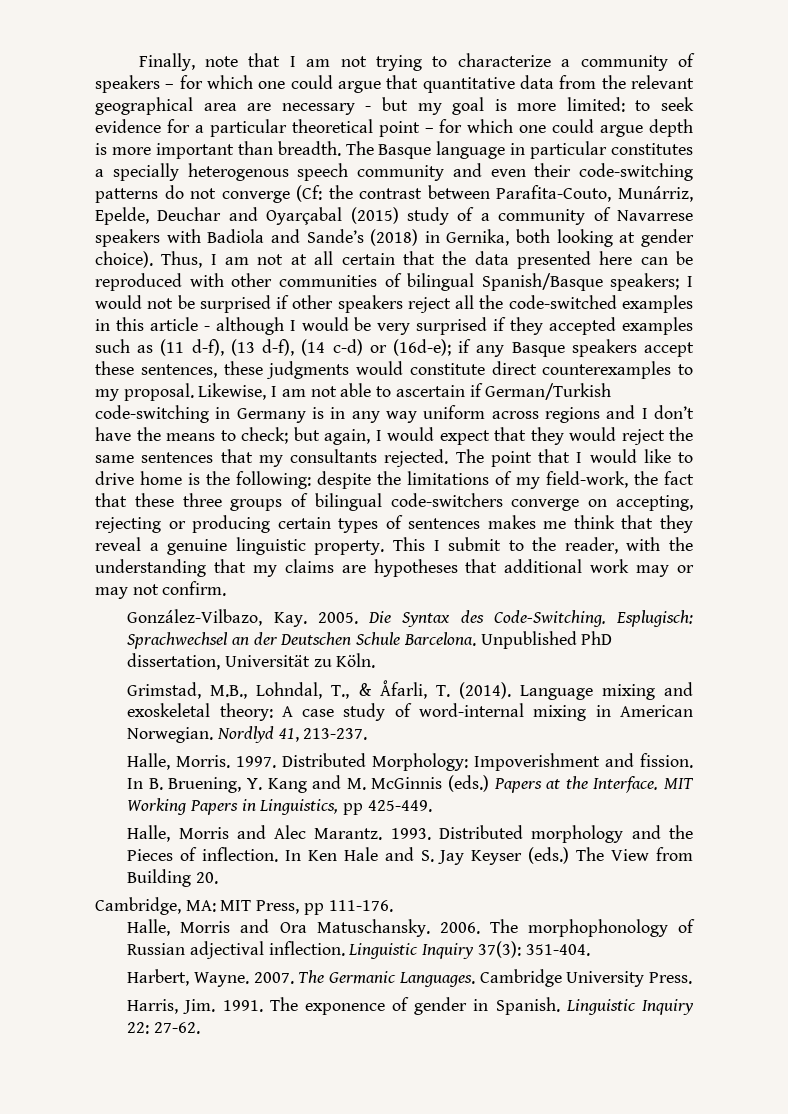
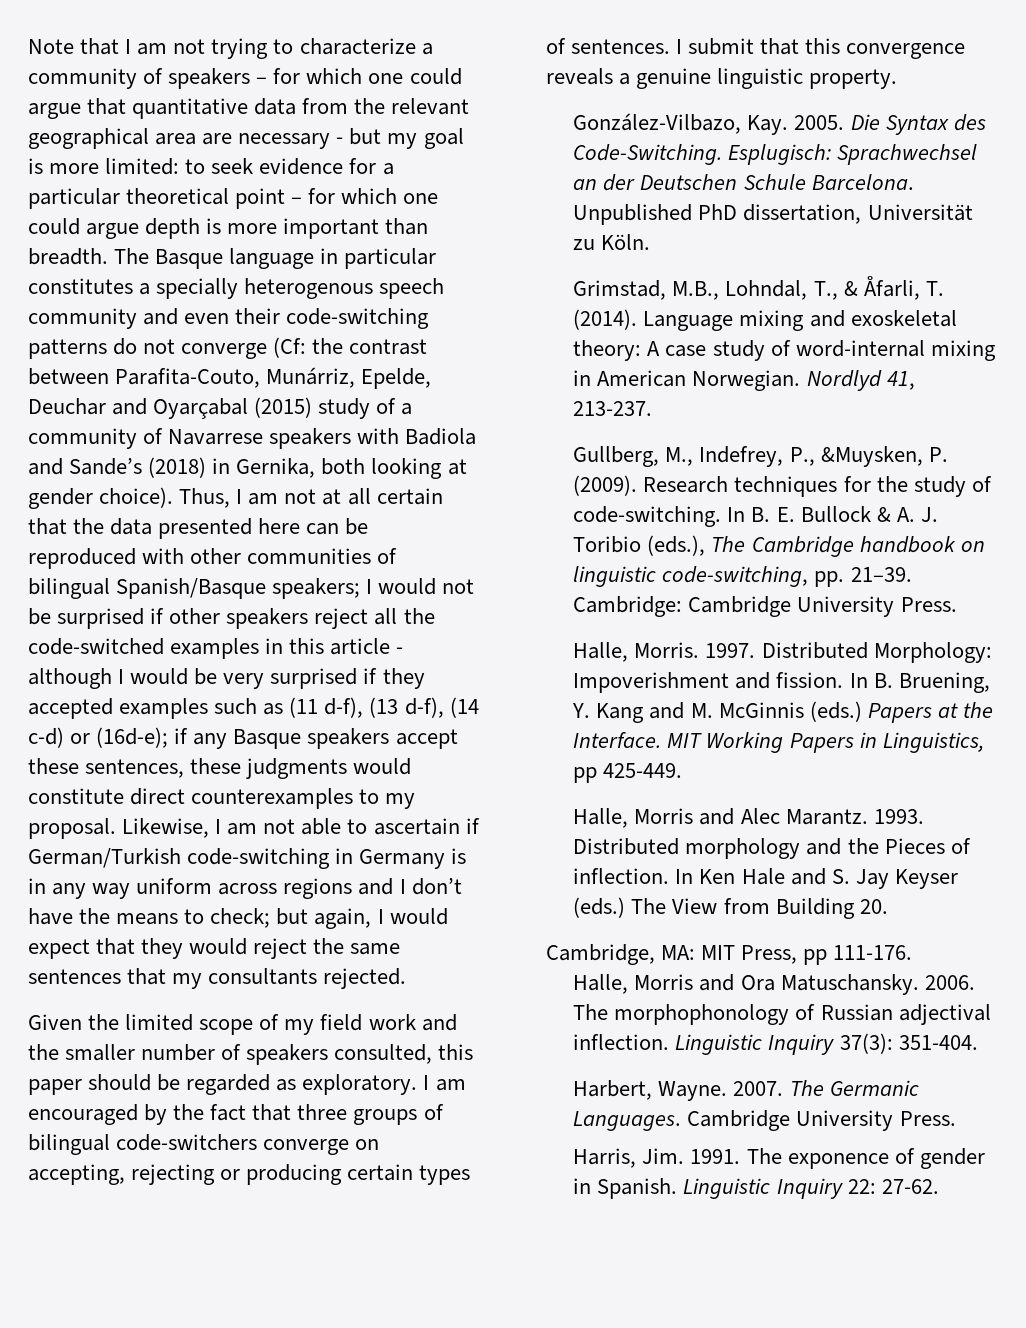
- Finally, note that I am not trying to characterize a community of speakers – for which one could argue that quantitative data from the relevant geographical area are necessary - but my goal is more limited: to seek evidence for a particular theoretical point – for which one could argue depth is more important than breadth.
+ Note that I am not trying to characterize a community of speakers – for which one could argue that quantitative data from the relevant geographical area are necessary - but my goal is more limited: to seek evidence for a particular theoretical point – for which one could argue depth is more important than breadth.
- Likewise, I am not able to ascertain if German/Turkish code-switching in Germany is in any way uniform across regions and I don’t have the means to check; but again, I would expect that they would reject the same sentences that my consultants rejected. The point that I would like to drive home is the following: despite the limitations of my field-work, the fact that these three groups of bilingual code-switchers converge on accepting, rejecting or producing certain types of sentences makes me think that they reveal a genuine linguistic property. This I submit to the reader, with the understanding that my claims are hypotheses that additional work may or may not confirm.
+ Likewise, I am not able to ascertain if German/Turkish code-switching in Germany is in any way uniform across regions and I don’t have the means to check; but again, I would expect that they would reject the same sentences that my consultants rejected.
+ Given the limited scope of my field work and the smaller number of speakers consulted, this paper should be regarded as exploratory. I am encouraged by the fact that three groups of bilingual code-switchers converge on accepting, rejecting or producing certain types of sentences. I submit that this convergence reveals a genuine linguistic property.
+ Gullberg, M., Indefrey, P., &Muysken, P. (2009). Research techniques for the study of code-switching. In B. E. Bullock & A. J. Toribio (eds.), The Cambridge handbook on linguistic code-switching, pp. 21–39. Cambridge: Cambridge University Press.

